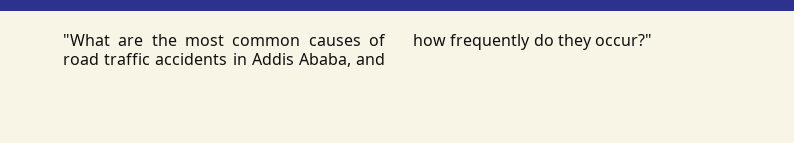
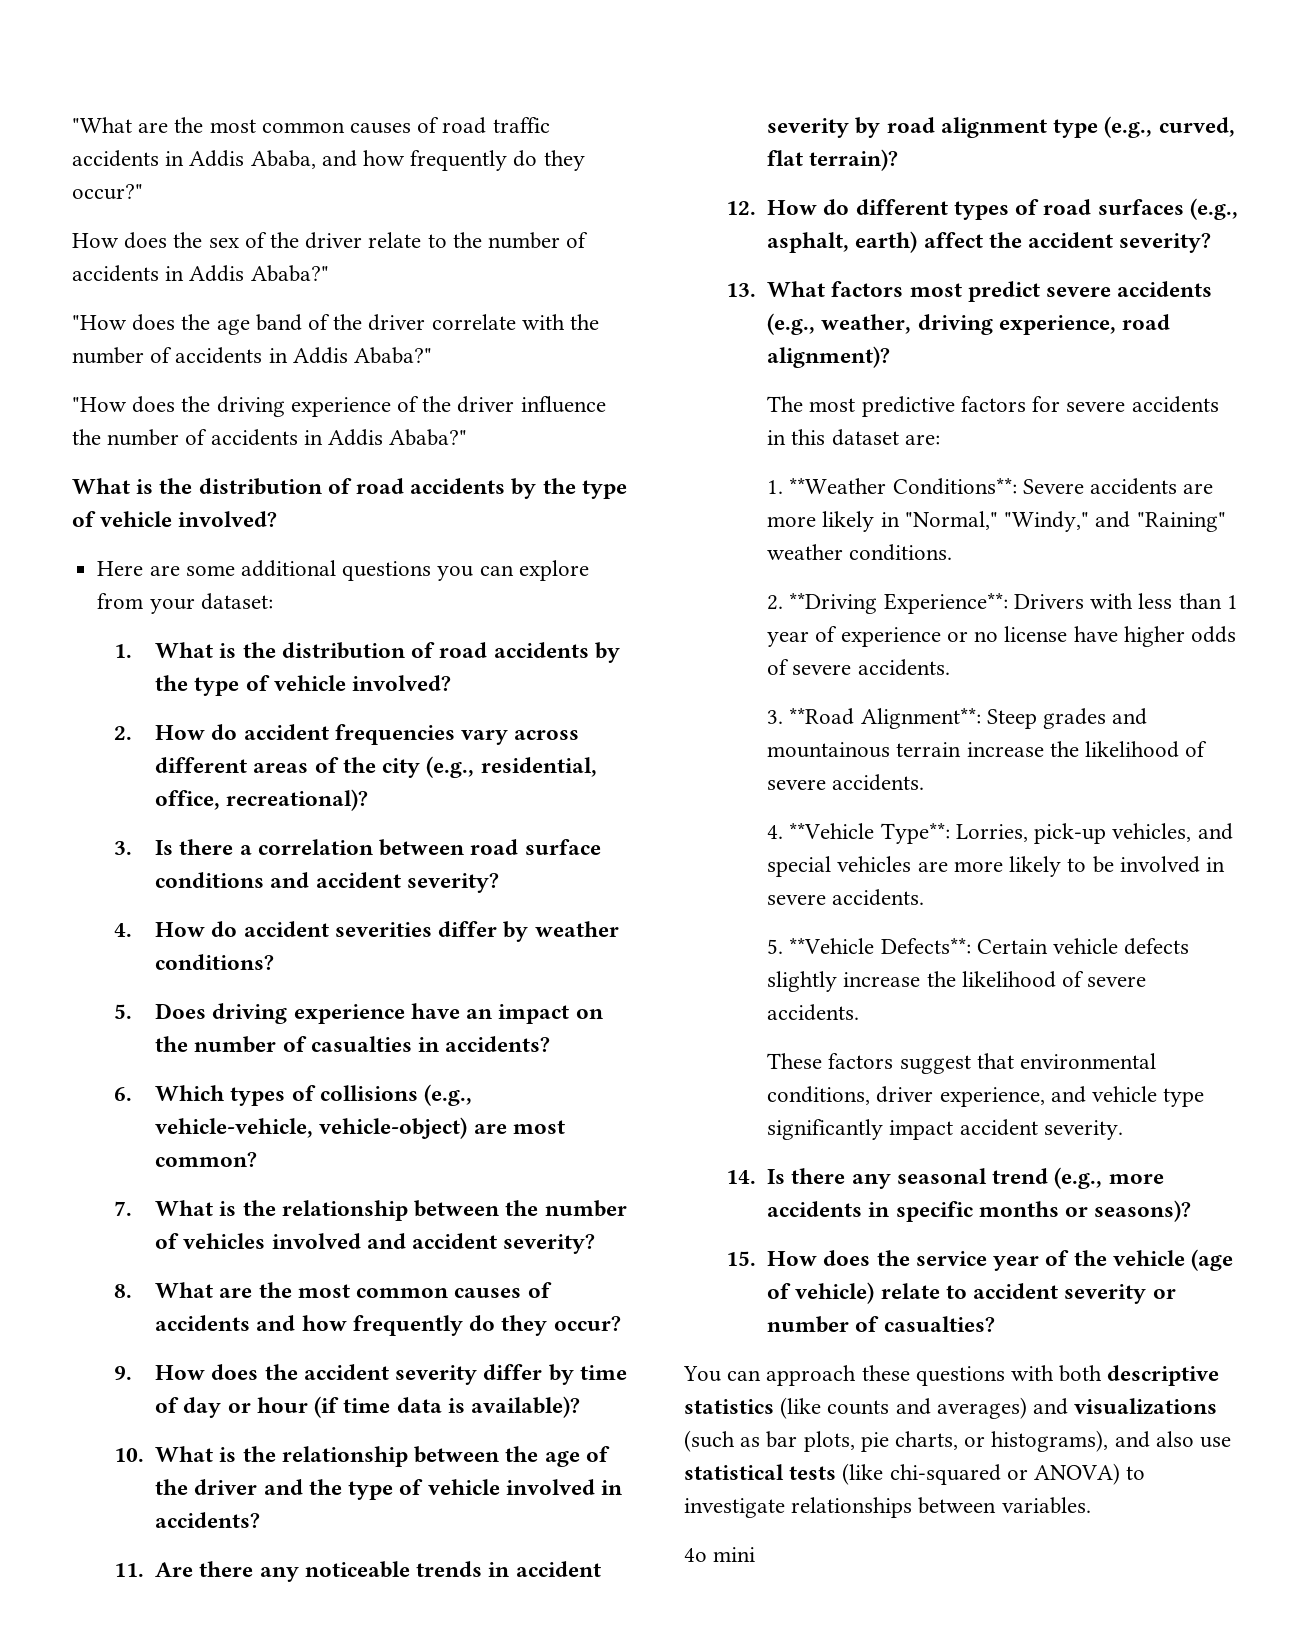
+ How does the sex of the driver relate to the number of accidents in Addis Ababa?"
+ "How does the age band of the driver correlate with the number of accidents in Addis Ababa?"
+ "How does the driving experience of the driver influence the number of accidents in Addis Ababa?"
+ What is the distribution of road accidents by the type of vehicle involved?
+ Here are some additional questions you can explore from your dataset:
+ 1. What is the distribution of road accidents by the type of vehicle involved?
+ 2. How do accident frequencies vary across different areas of the city (e.g., residential, office, recreational)?
+ 3. Is there a correlation between road surface conditions and accident severity?
+ 4. How do accident severities differ by weather conditions?
+ 5. Does driving experience have an impact on the number of casualties in accidents?
+ 6. Which types of collisions (e.g., vehicle-vehicle, vehicle-object) are most common?
+ 7. What is the relationship between the number of vehicles involved and accident severity?
+ 8. What are the most common causes of accidents and how frequently do they occur?
+ 9. How does the accident severity differ by time of day or hour (if time data is available)?
+ 10. What is the relationship between the age of the driver and the type of vehicle involved in accidents?
+ 11. Are there any noticeable trends in accident severity by road alignment type (e.g., curved, flat terrain)?
+ 12. How do different types of road surfaces (e.g., asphalt, earth) affect the accident severity?
+ 13. What factors most predict severe accidents (e.g., weather, driving experience, road alignment)?
+ The most predictive factors for severe accidents in this dataset are:
+ 1. **Weather Conditions**: Severe accidents are more likely in "Normal," "Windy," and "Raining" weather conditions.
+ 2. **Driving Experience**: Drivers with less than 1 year of experience or no license have higher odds of severe accidents.
+ 3. **Road Alignment**: Steep grades and mountainous terrain increase the likelihood of severe accidents.
+ 4. **Vehicle Type**: Lorries, pick-up vehicles, and special vehicles are more likely to be involved in severe accidents.
+ 5. **Vehicle Defects**: Certain vehicle defects slightly increase the likelihood of severe accidents.
+ These factors suggest that environmental conditions, driver experience, and vehicle type significantly impact accident severity.
+ 14. Is there any seasonal trend (e.g., more accidents in specific months or seasons)?
+ 15. How does the service year of the vehicle (age of vehicle) relate to accident severity or number of casualties?
+ You can approach these questions with both descriptive statistics (like counts and averages) and visualizations (such as bar plots, pie charts, or histograms), and also use statistical tests (like chi-squared or ANOVA) to investigate relationships between variables.
+ 4o mini

